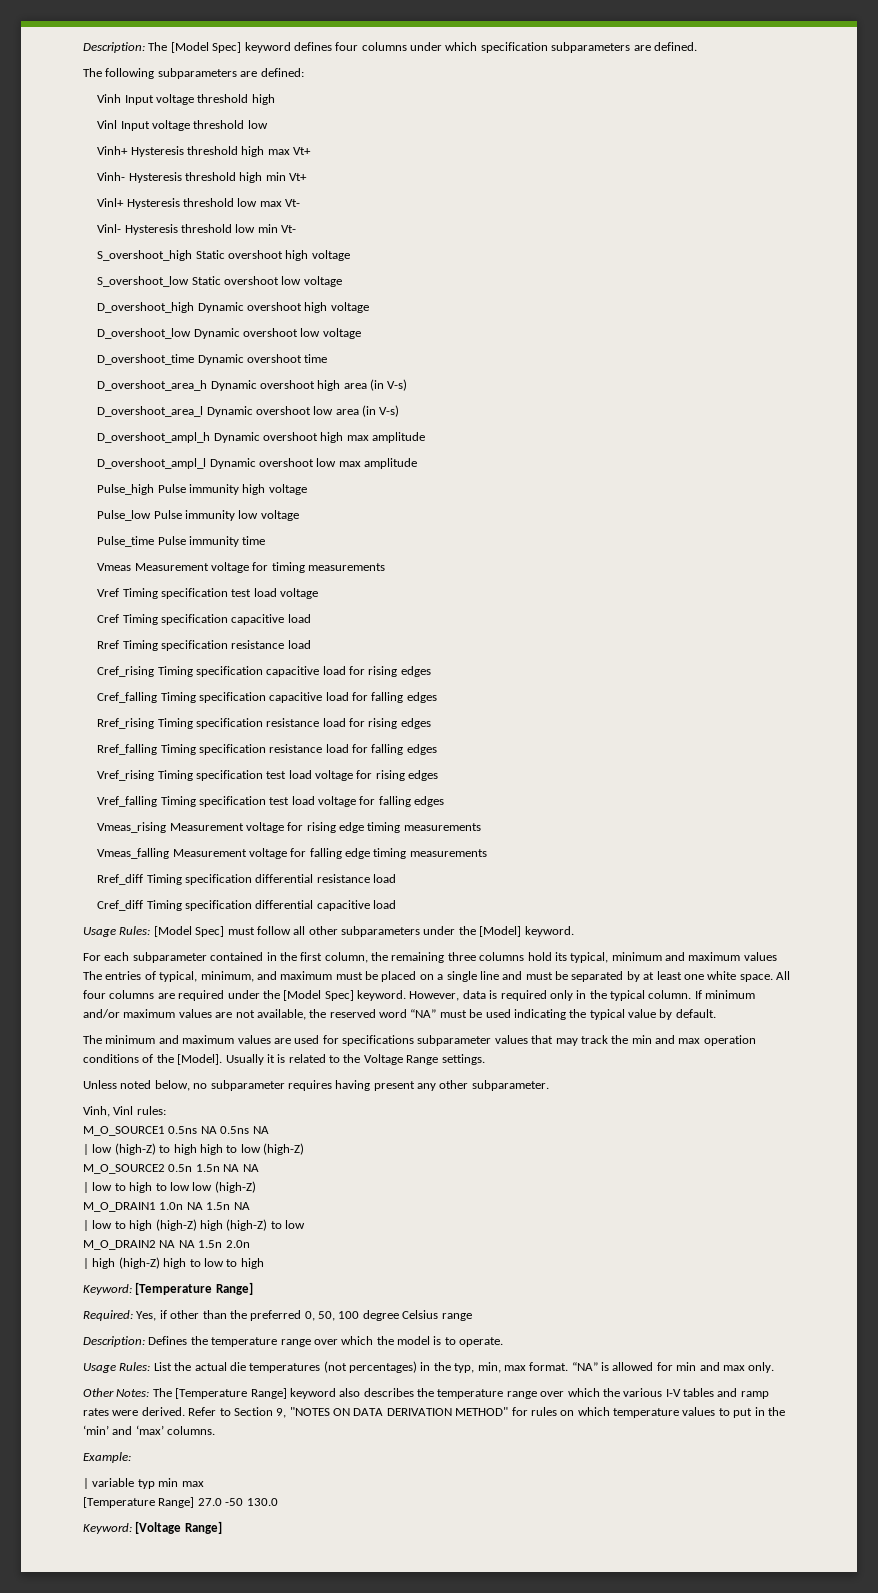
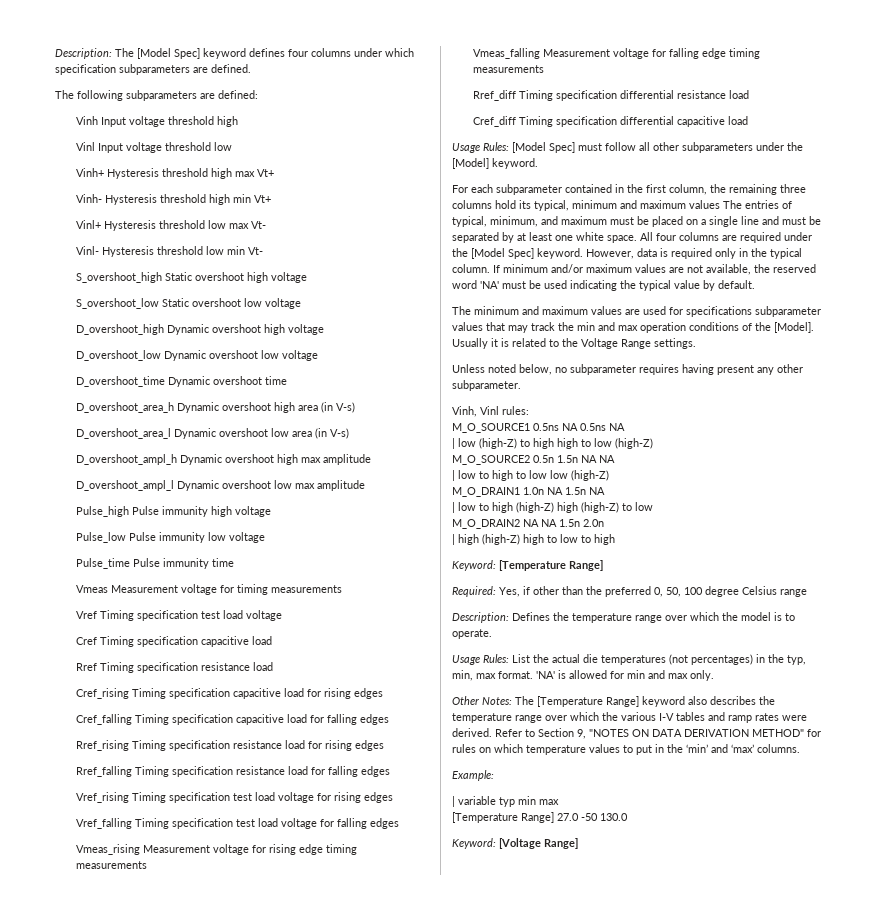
- If minimum and/or maximum values are not available, the reserved word “NA” must be used indicating the typical value by default.
+ If minimum and/or maximum values are not available, the reserved word 'NA' must be used indicating the typical value by default.
- “NA” is allowed for min and max only.
+ 'NA' is allowed for min and max only.

